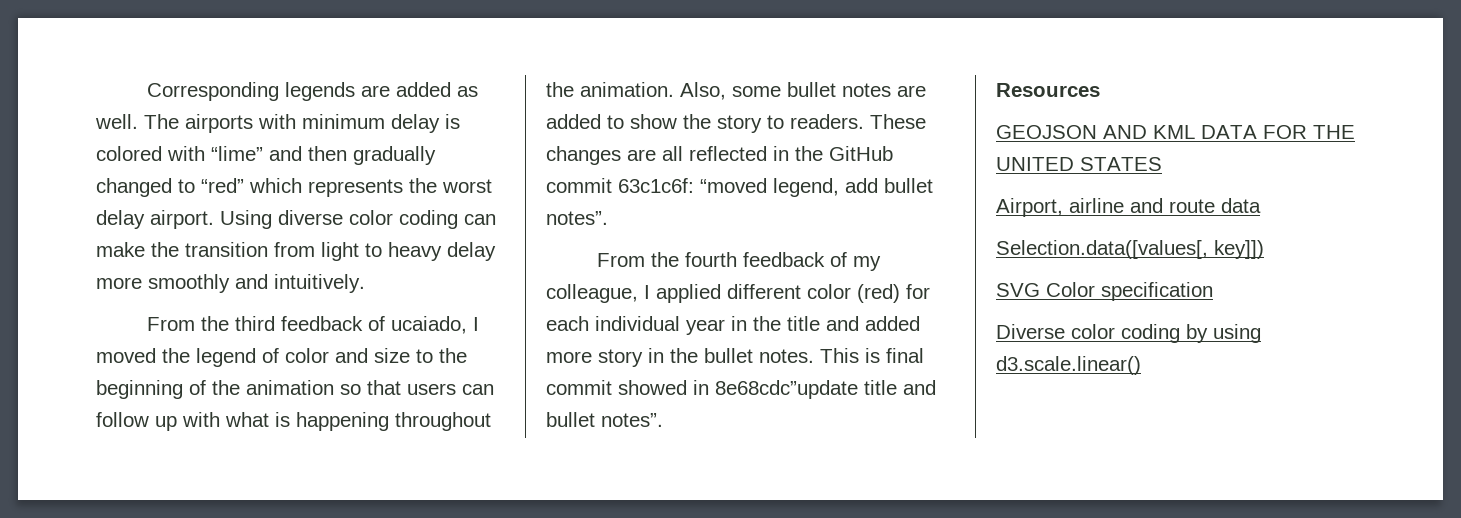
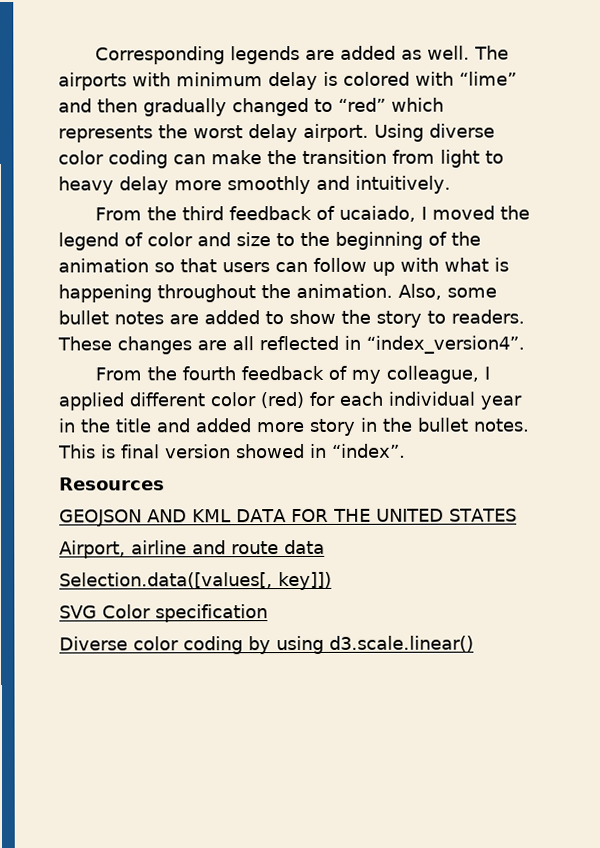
- These changes are all reflected in the GitHub commit 63c1c6f: “moved legend, add bullet notes”.
+ These changes are all reflected in “index_version4”.
- This is final commit showed in 8e68cdc”update title and bullet notes”.
+ This is final version showed in “index”.

